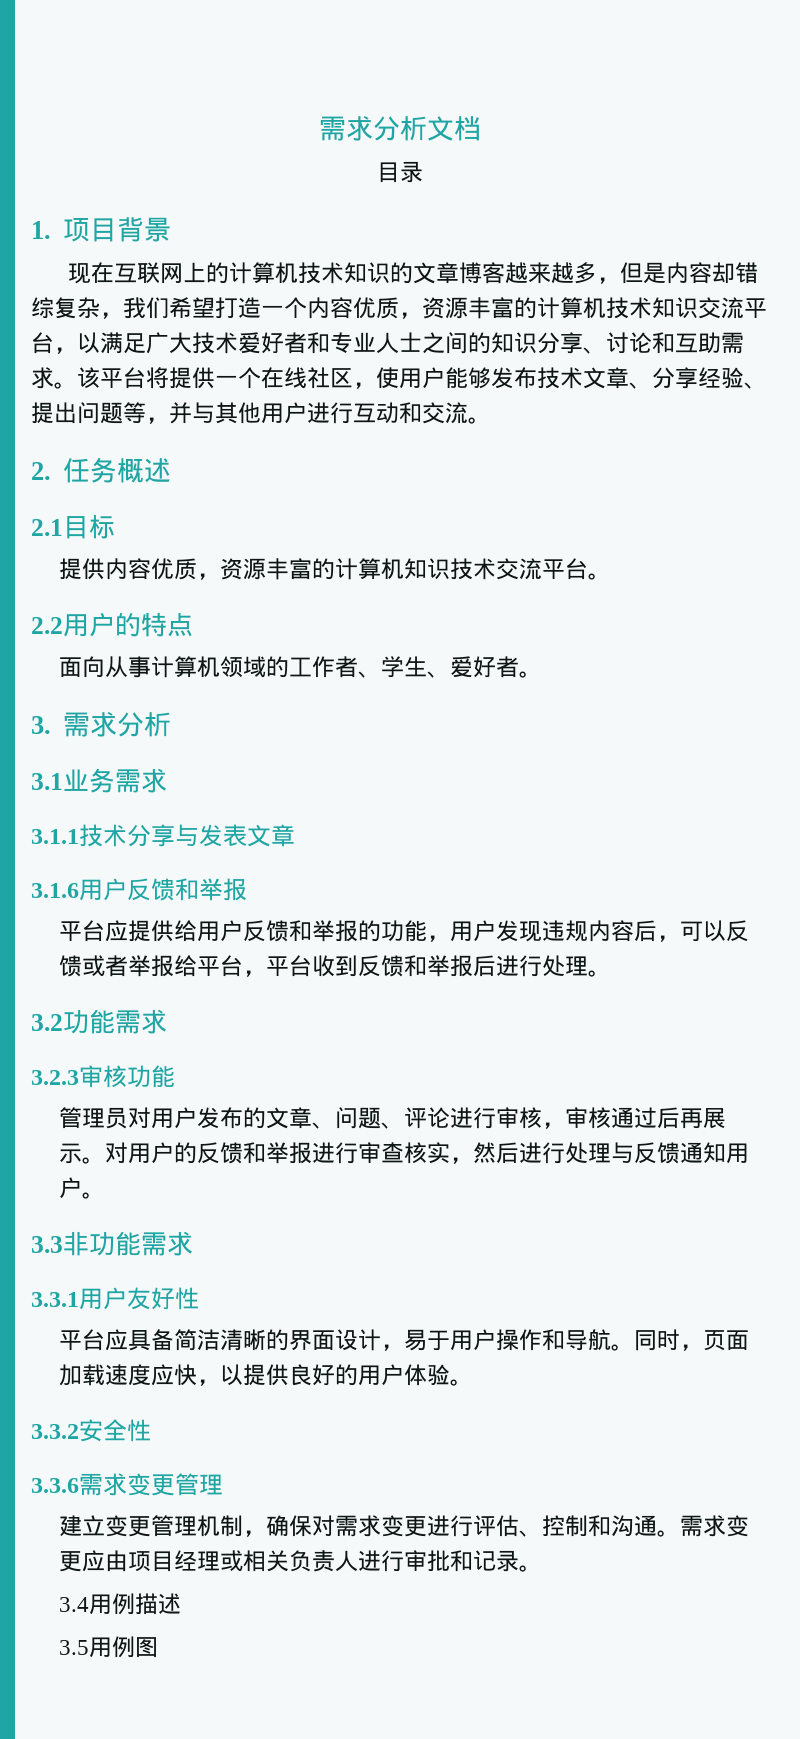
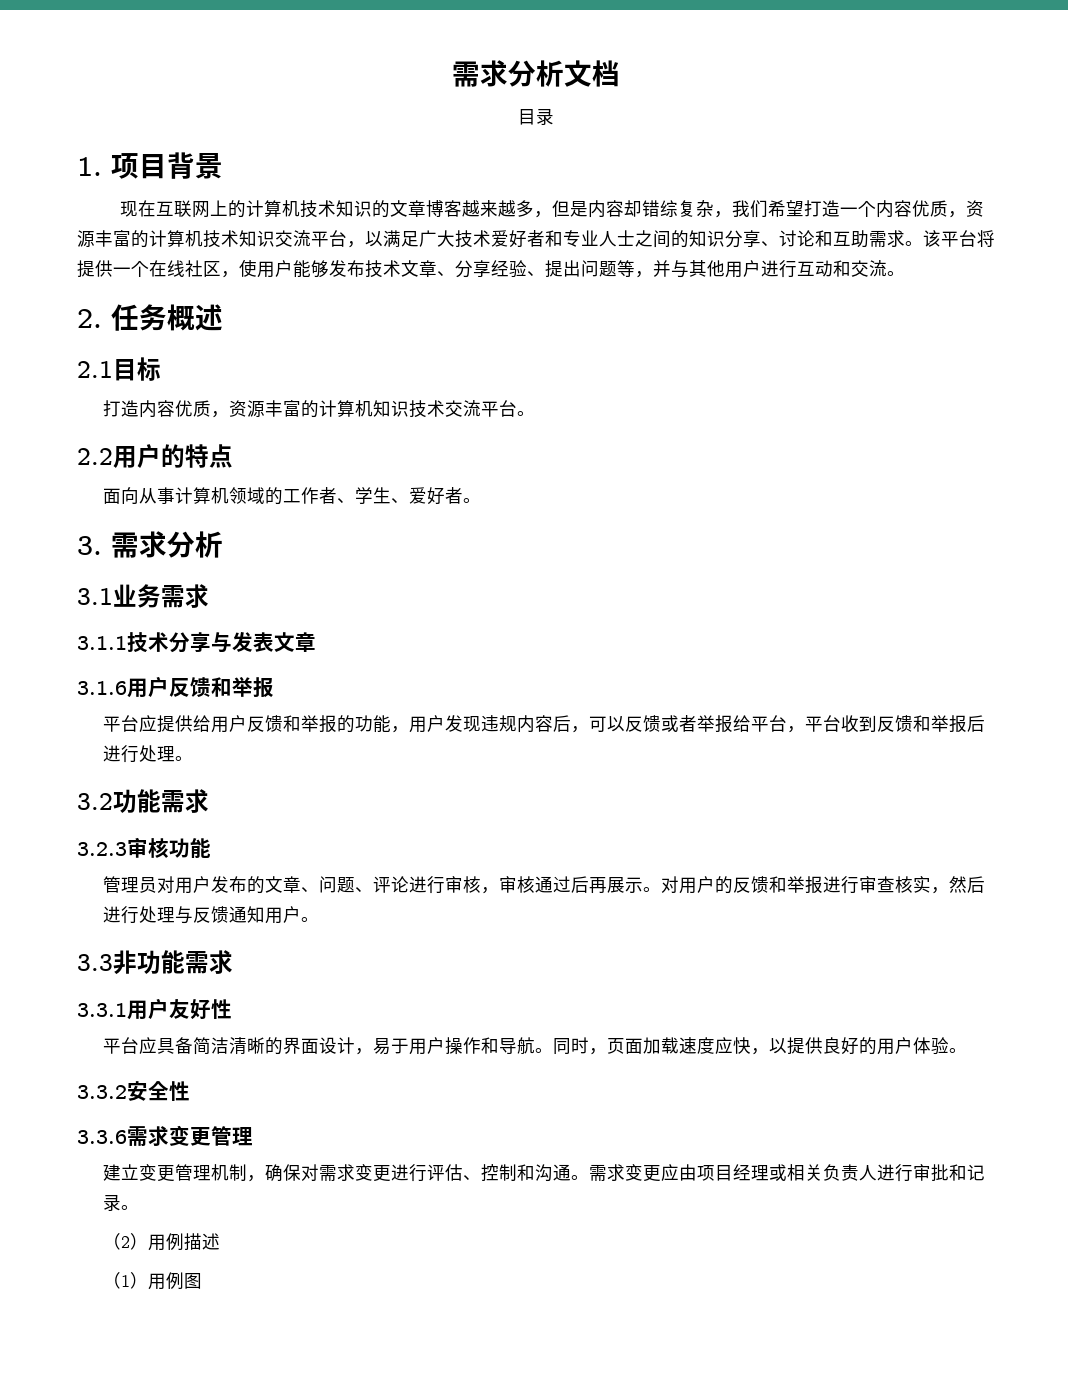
- 提供内容优质，资源丰富的计算机知识技术交流平台。
+ 打造内容优质，资源丰富的计算机知识技术交流平台。
- 3.4用例描述
+ （2）用例描述
- 3.5用例图
+ （1）用例图

